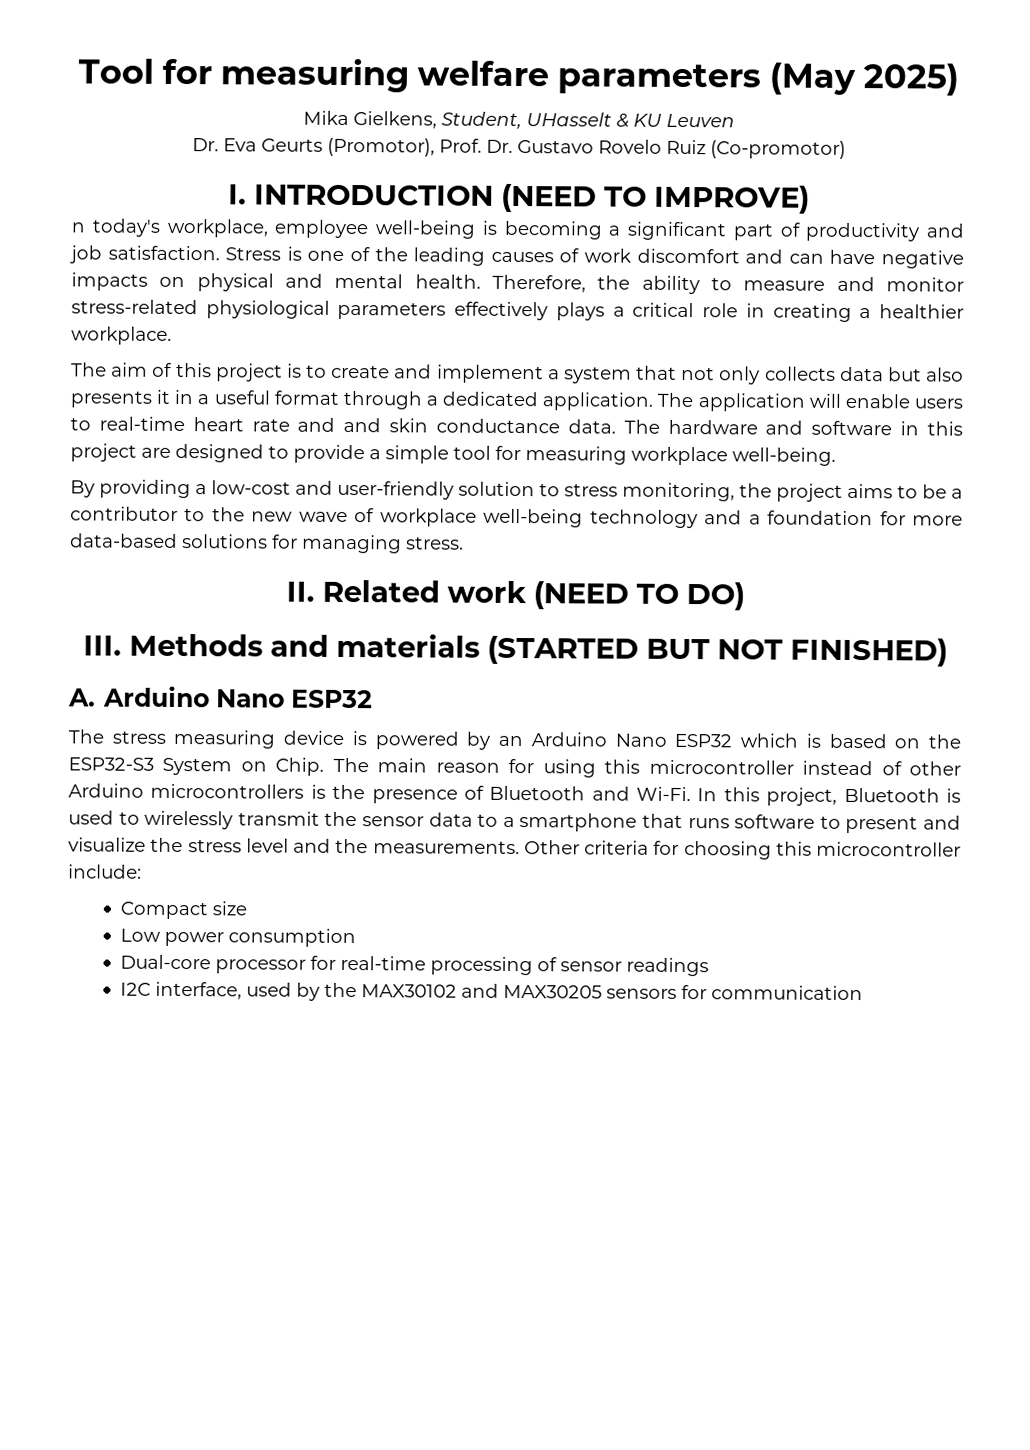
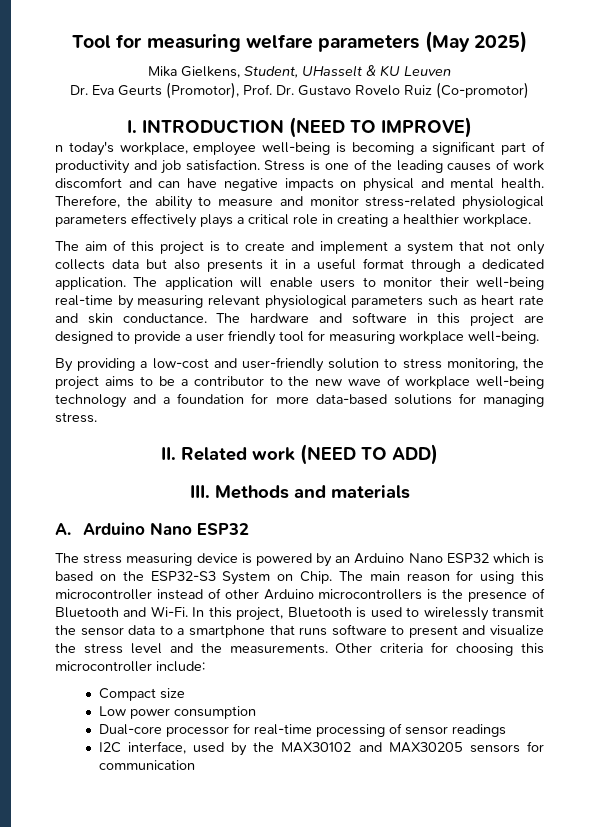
- The application will enable users to real-time heart rate and and skin conductance data.
+ The application will enable users to monitor their well-being real-time by measuring relevant physiological parameters such as heart rate and skin conductance.
- The hardware and software in this project are designed to provide a simple tool for measuring workplace well-being.
+ The hardware and software in this project are designed to provide a user friendly tool for measuring workplace well-being.
- II. Related work (NEED TO DO)
+ II. Related work (NEED TO ADD)
- III. Methods and materials (STARTED BUT NOT FINISHED)
+ III. Methods and materials

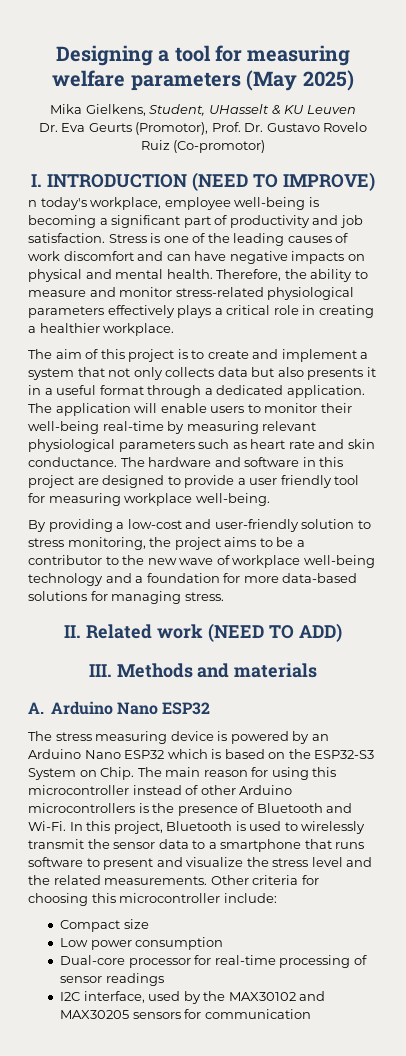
- Tool for measuring welfare parameters (May 2025)
+ Designing a tool for measuring welfare parameters (May 2025)
- In this project, Bluetooth is used to wirelessly transmit the sensor data to a smartphone that runs software to present and visualize the stress level and the measurements.
+ In this project, Bluetooth is used to wirelessly transmit the sensor data to a smartphone that runs software to present and visualize the stress level and the related measurements.

